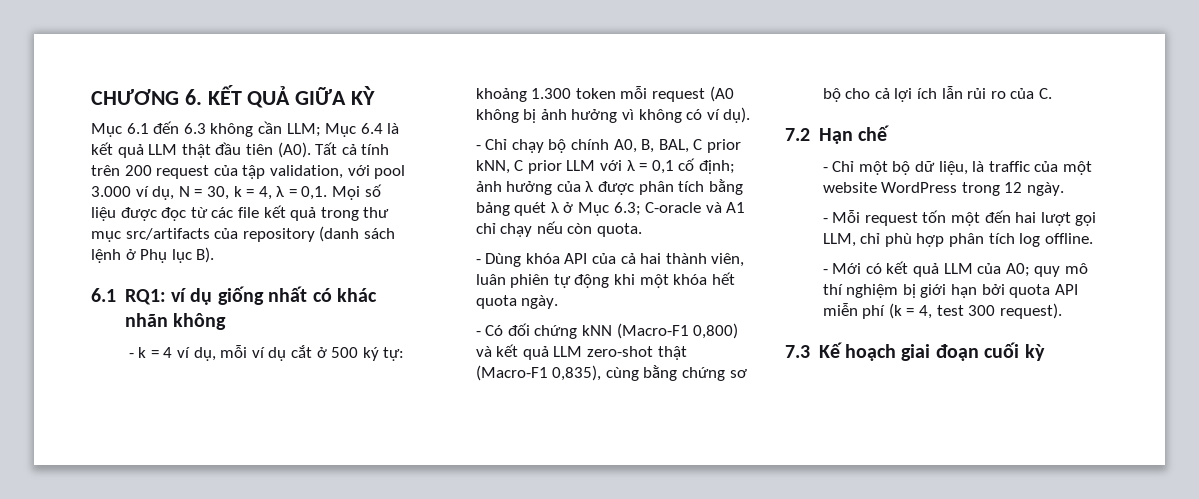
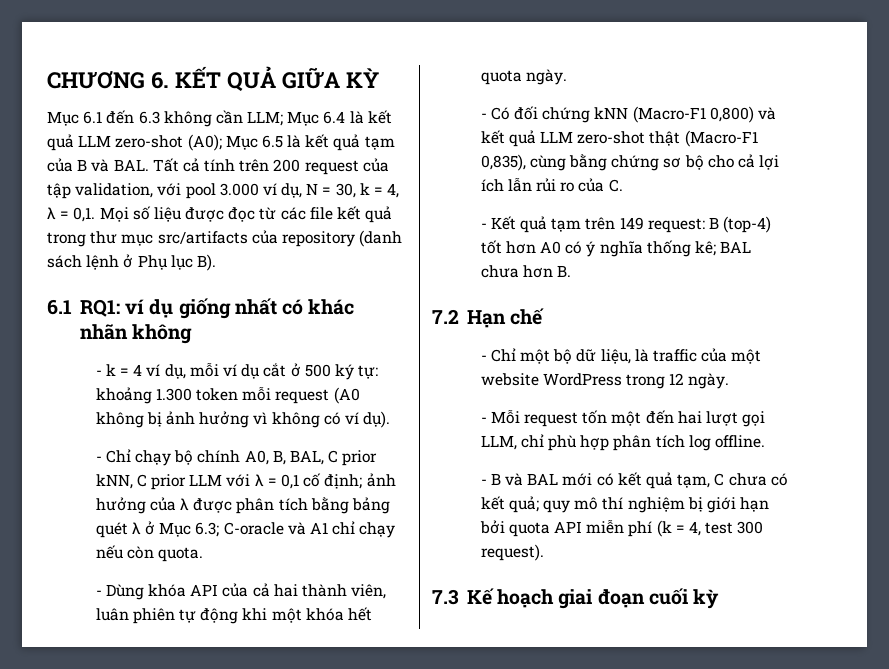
- Mục 6.1 đến 6.3 không cần LLM; Mục 6.4 là kết quả LLM thật đầu tiên (A0). Tất cả tính trên 200 request của tập validation, với pool 3.000 ví dụ, N = 30, k = 4, λ = 0,1.
+ Mục 6.1 đến 6.3 không cần LLM; Mục 6.4 là kết quả LLM zero-shot (A0); Mục 6.5 là kết quả tạm của B và BAL. Tất cả tính trên 200 request của tập validation, với pool 3.000 ví dụ, N = 30, k = 4, λ = 0,1.
+ - Kết quả tạm trên 149 request: B (top-4) tốt hơn A0 có ý nghĩa thống kê; BAL chưa hơn B.
- - Mới có kết quả LLM của A0; quy mô thí nghiệm bị giới hạn bởi quota API miễn phí (k = 4, test 300 request).
+ - B và BAL mới có kết quả tạm, C chưa có kết quả; quy mô thí nghiệm bị giới hạn bởi quota API miễn phí (k = 4, test 300 request).

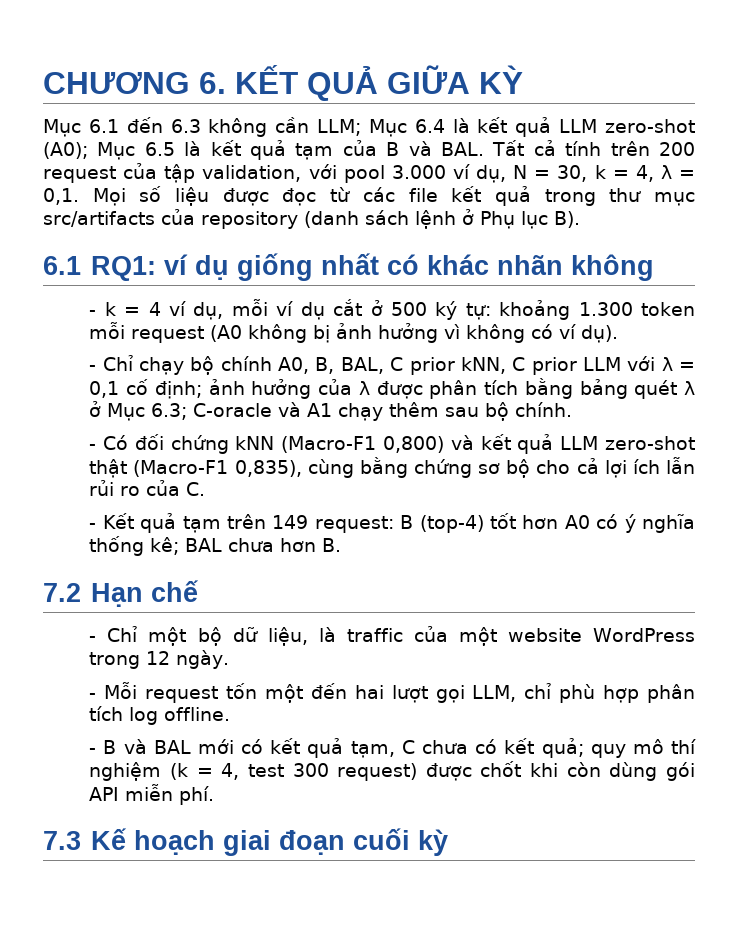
- - Chỉ chạy bộ chính A0, B, BAL, C prior kNN, C prior LLM với λ = 0,1 cố định; ảnh hưởng của λ được phân tích bằng bảng quét λ ở Mục 6.3; C-oracle và A1 chỉ chạy nếu còn quota.
- - Dùng khóa API của cả hai thành viên, luân phiên tự động khi một khóa hết quota ngày.
+ - Chỉ chạy bộ chính A0, B, BAL, C prior kNN, C prior LLM với λ = 0,1 cố định; ảnh hưởng của λ được phân tích bằng bảng quét λ ở Mục 6.3; C-oracle và A1 chạy thêm sau bộ chính.
- - B và BAL mới có kết quả tạm, C chưa có kết quả; quy mô thí nghiệm bị giới hạn bởi quota API miễn phí (k = 4, test 300 request).
+ - B và BAL mới có kết quả tạm, C chưa có kết quả; quy mô thí nghiệm (k = 4, test 300 request) được chốt khi còn dùng gói API miễn phí.

